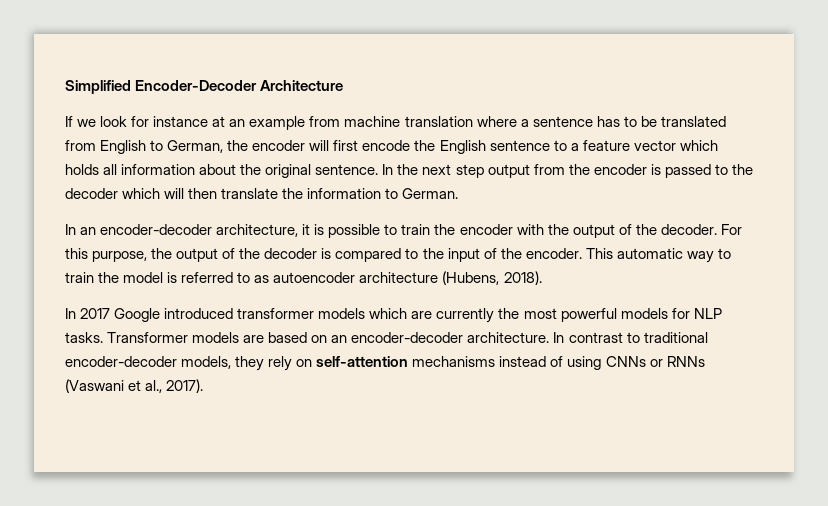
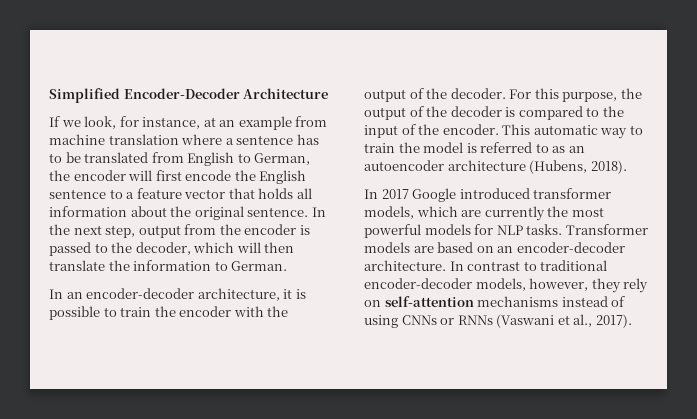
- If we look for instance at an example from machine translation where a sentence has to be translated from English to German, the encoder will first encode the English sentence to a feature vector which holds all information about the original sentence.
+ If we look, for instance, at an example from machine translation where a sentence has to be translated from English to German, the encoder will first encode the English sentence to a feature vector that holds all information about the original sentence.
- In the next step output from the encoder is passed to the decoder which will then translate the information to German.
+ In the next step, output from the encoder is passed to the decoder, which will then translate the information to German.
- This automatic way to train the model is referred to as autoencoder architecture (Hubens, 2018).
+ This automatic way to train the model is referred to as an autoencoder architecture (Hubens, 2018).
- In 2017 Google introduced transformer models which are currently the most powerful models for NLP tasks.
+ In 2017 Google introduced transformer models, which are currently the most powerful models for NLP tasks.
- In contrast to traditional encoder-decoder models, they rely on self-attention mechanisms instead of using CNNs or RNNs (Vaswani et al., 2017).
+ In contrast to traditional encoder-decoder models, however, they rely on self-attention mechanisms instead of using CNNs or RNNs (Vaswani et al., 2017).

